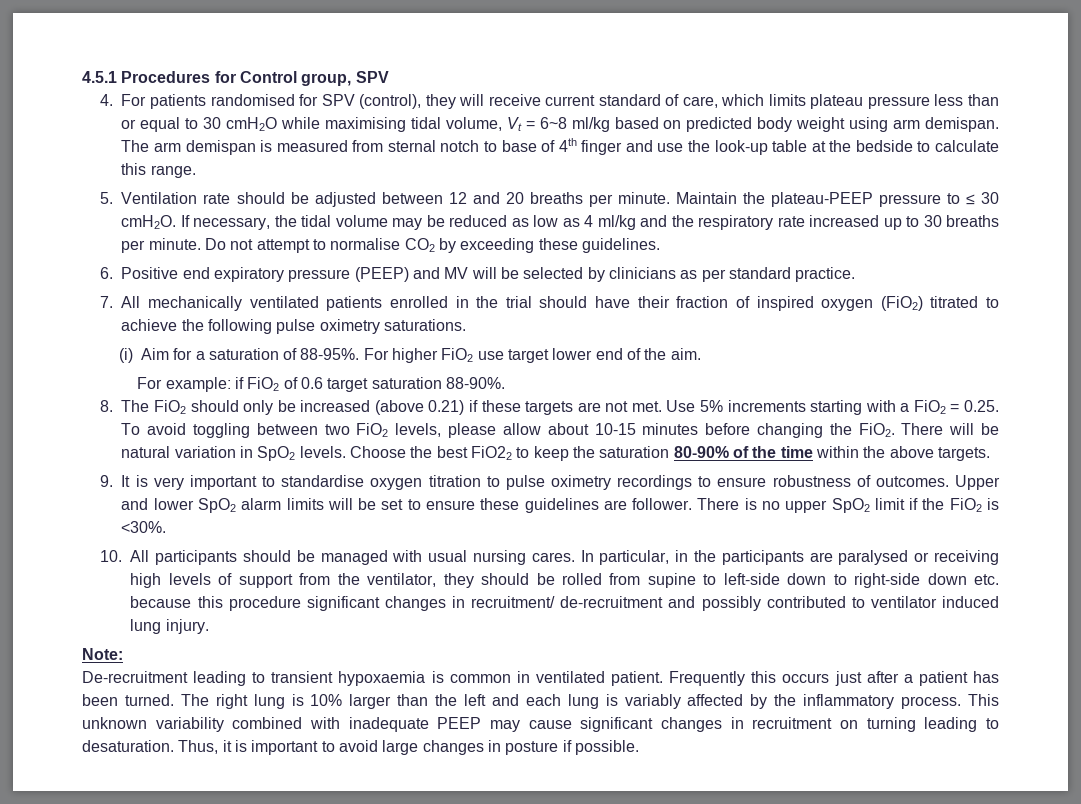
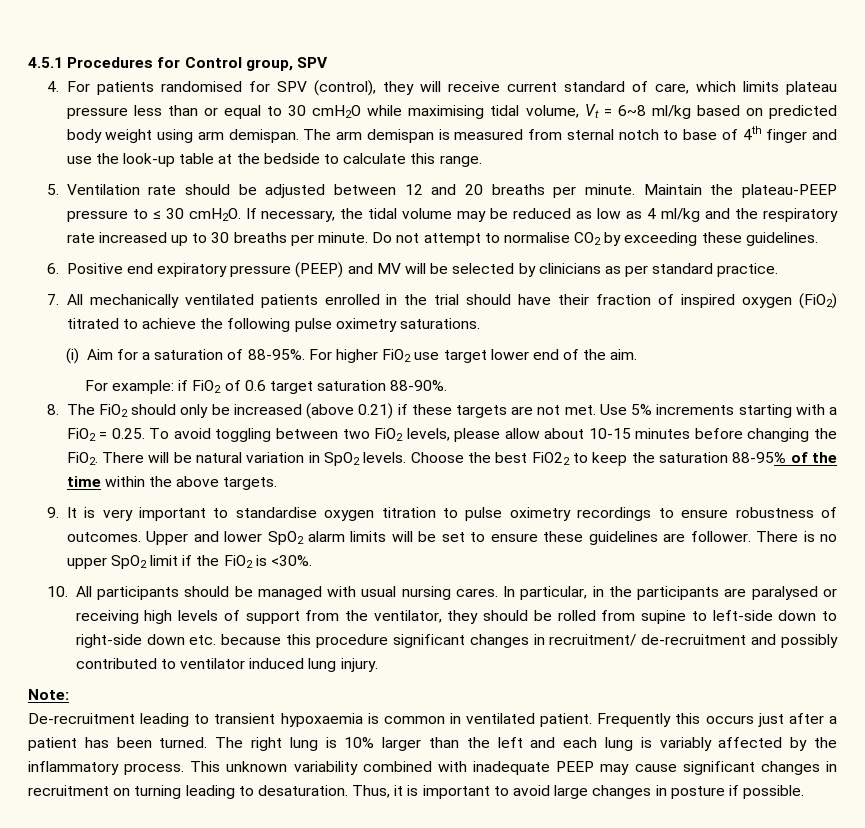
- Choose the best FiO22 to keep the saturation 80-90% of the time within the above targets.
+ Choose the best FiO22 to keep the saturation 88-95% of the time within the above targets.

